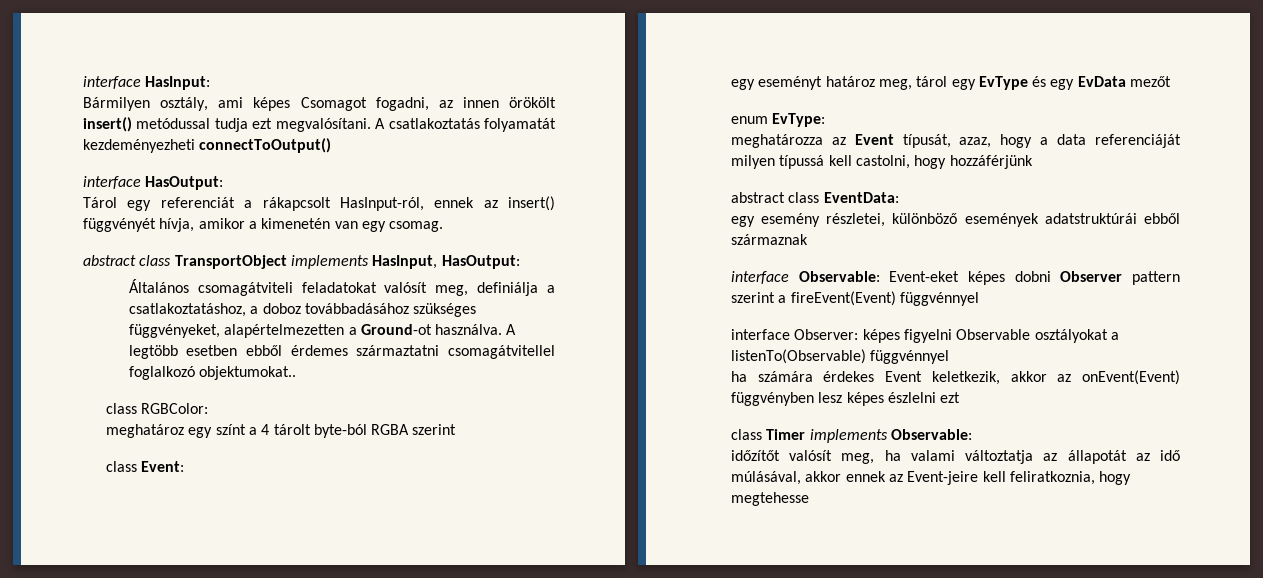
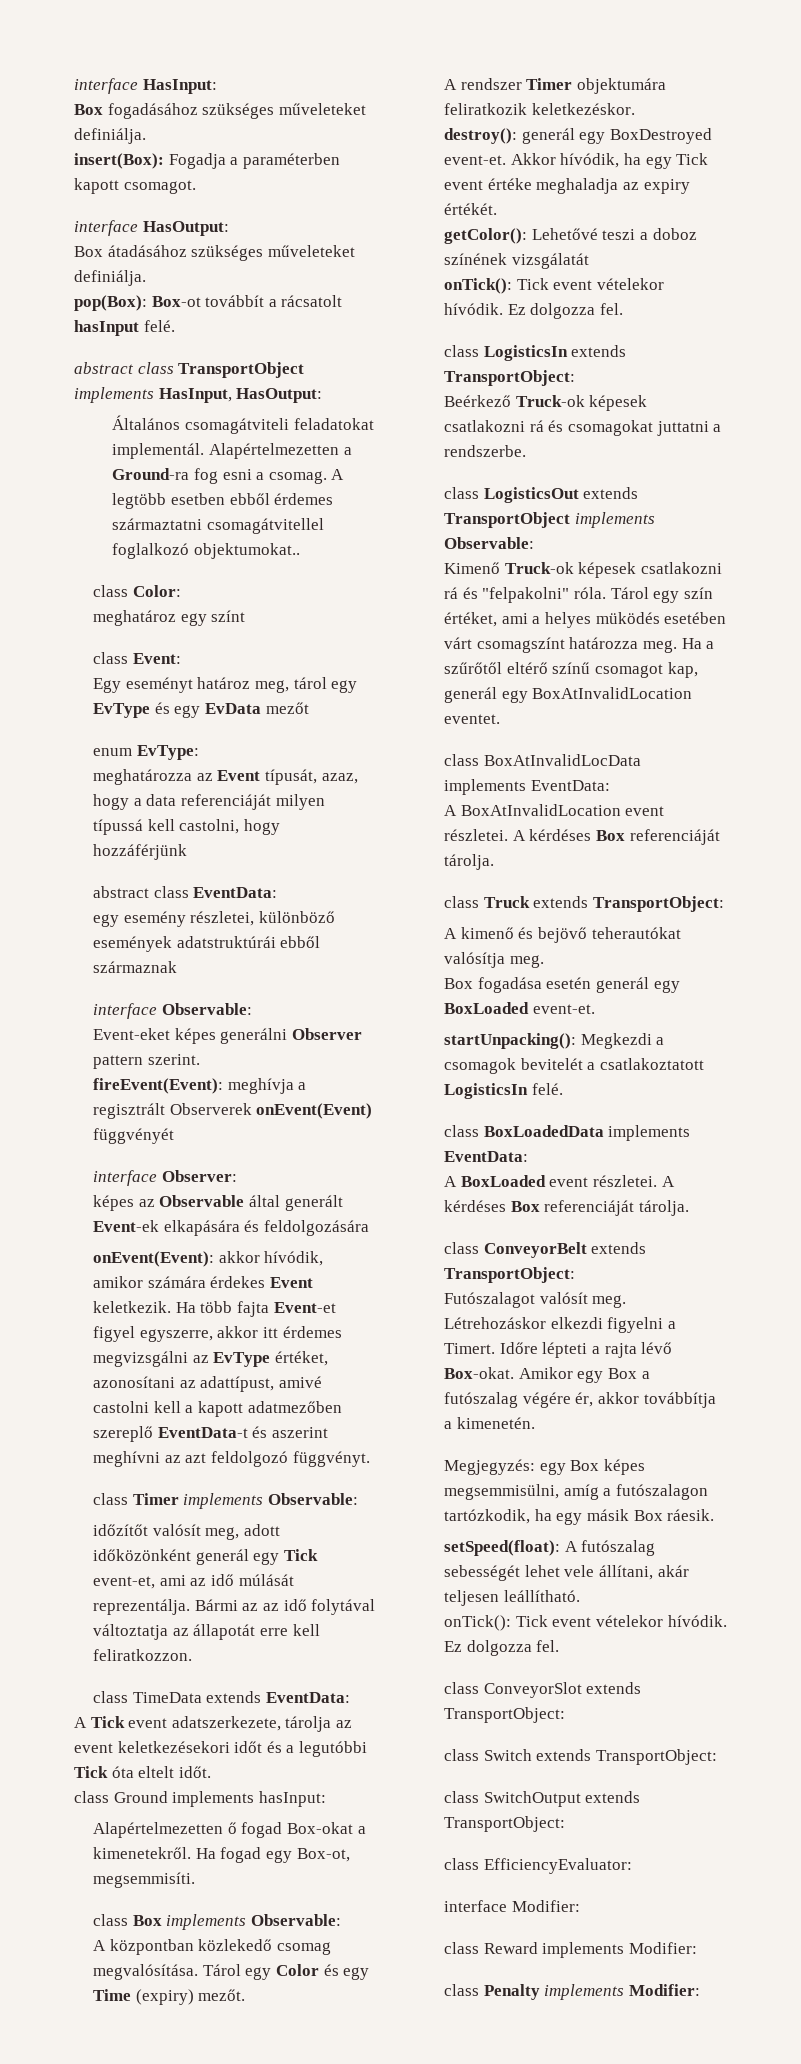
- Bármilyen osztály, ami képes Csomagot fogadni, az innen örökölt insert() metódussal tudja ezt megvalósítani. A csatlakoztatás folyamatát kezdeményezheti connectToOutput()
+ Box fogadásához szükséges műveleteket definiálja.
+ insert(Box): Fogadja a paraméterben kapott csomagot.
  interface HasOutput:
- Tárol egy referenciát a rákapcsolt HasInput-ról, ennek az insert() függvényét hívja, amikor a kimenetén van egy csomag.
+ Box átadásához szükséges műveleteket definiálja.
+ pop(Box): Box-ot továbbít a rácsatolt hasInput felé.
- Általános csomagátviteli feladatokat valósít meg, definiálja a csatlakoztatáshoz, a doboz továbbadásához szükséges függvényeket, alapértelmezetten a Ground-ot használva.
+ Általános csomagátviteli feladatokat implementál. Alapértelmezetten a Ground-ra fog esni a csomag.
- class RGBColor:
+ class Color:
- meghatároz egy színt a 4 tárolt byte-ból RGBA szerint
+ meghatároz egy színt
- egy eseményt határoz meg, tárol egy EvType és egy EvData mezőt
+ Egy eseményt határoz meg, tárol egy EvType és egy EvData mezőt
- interface Observable: Event-eket képes dobni Observer pattern szerint a fireEvent(Event) függvénnyel
- interface Observer: képes figyelni Observable osztályokat a listenTo(Observable) függvénnyel
- ha számára érdekes Event keletkezik, akkor az onEvent(Event) függvényben lesz képes észlelni ezt
+ interface Observable:
+ Event-eket képes generálni Observer pattern szerint.
+ fireEvent(Event): meghívja a regisztrált Observerek onEvent(Event) függvényét
+ interface Observer:
+ képes az Observable által generált Event-ek elkapására és feldolgozására
+ onEvent(Event): akkor hívódik, amikor számára érdekes Event keletkezik. Ha több fajta Event-et figyel egyszerre, akkor itt érdemes megvizsgálni az EvType értéket, azonosítani az adattípust, amivé castolni kell a kapott adatmezőben szereplő EventData-t és aszerint meghívni az azt feldolgozó függvényt.
- időzítőt valósít meg, ha valami változtatja az állapotát az idő múlásával, akkor ennek az Event-jeire kell feliratkoznia, hogy megtehesse
+ időzítőt valósít meg, adott időközönként generál egy Tick event-et, ami az idő múlását reprezentálja. Bármi az az idő folytával változtatja az állapotát erre kell feliratkozzon.
+ class TimeData extends EventData:
+ A Tick event adatszerkezete, tárolja az event keletkezésekori időt és a legutóbbi Tick óta eltelt időt.
+ class Ground implements hasInput:
+ Alapértelmezetten ő fogad Box-okat a kimenetekről. Ha fogad egy Box-ot, megsemmisíti.
+ class Box implements Observable:
+ A központban közlekedő csomag megvalósítása. Tárol egy Color és egy Time (expiry) mezőt.
+ A rendszer Timer objektumára feliratkozik keletkezéskor.
+ destroy(): generál egy BoxDestroyed event-et. Akkor hívódik, ha egy Tick event értéke meghaladja az expiry értékét.
+ getColor(): Lehetővé teszi a doboz színének vizsgálatát
+ onTick(): Tick event vételekor hívódik. Ez dolgozza fel.
+ class LogisticsIn extends TransportObject:
+ Beérkező Truck-ok képesek csatlakozni rá és csomagokat juttatni a rendszerbe.
+ class LogisticsOut extends TransportObject implements Observable:
+ Kimenő Truck-ok képesek csatlakozni rá és "felpakolni" róla. Tárol egy szín értéket, ami a helyes müködés esetében várt csomagszínt határozza meg. Ha a szűrőtől eltérő színű csomagot kap, generál egy BoxAtInvalidLocation eventet.
+ class BoxAtInvalidLocData implements EventData:
+ A BoxAtInvalidLocation event részletei. A kérdéses Box referenciáját tárolja.
+ class Truck extends TransportObject:
+ A kimenő és bejövő teherautókat valósítja meg.
+ Box fogadása esetén generál egy BoxLoaded event-et.
+ startUnpacking(): Megkezdi a csomagok bevitelét a csatlakoztatott LogisticsIn felé.
+ class BoxLoadedData implements EventData:
+ A BoxLoaded event részletei. A kérdéses Box referenciáját tárolja.
+ class ConveyorBelt extends TransportObject:
+ Futószalagot valósít meg. Létrehozáskor elkezdi figyelni a Timert. Időre lépteti a rajta lévő Box-okat. Amikor egy Box a futószalag végére ér, akkor továbbítja a kimenetén.
+ Megjegyzés: egy Box képes megsemmisülni, amíg a futószalagon tartózkodik, ha egy másik Box ráesik.
+ setSpeed(float): A futószalag sebességét lehet vele állítani, akár teljesen leállítható.
+ onTick(): Tick event vételekor hívódik. Ez dolgozza fel.
+ class ConveyorSlot extends TransportObject:
+ class Switch extends TransportObject:
+ class SwitchOutput extends TransportObject:
+ class EfficiencyEvaluator:
+ interface Modifier:
+ class Reward implements Modifier:
+ class Penalty implements Modifier:

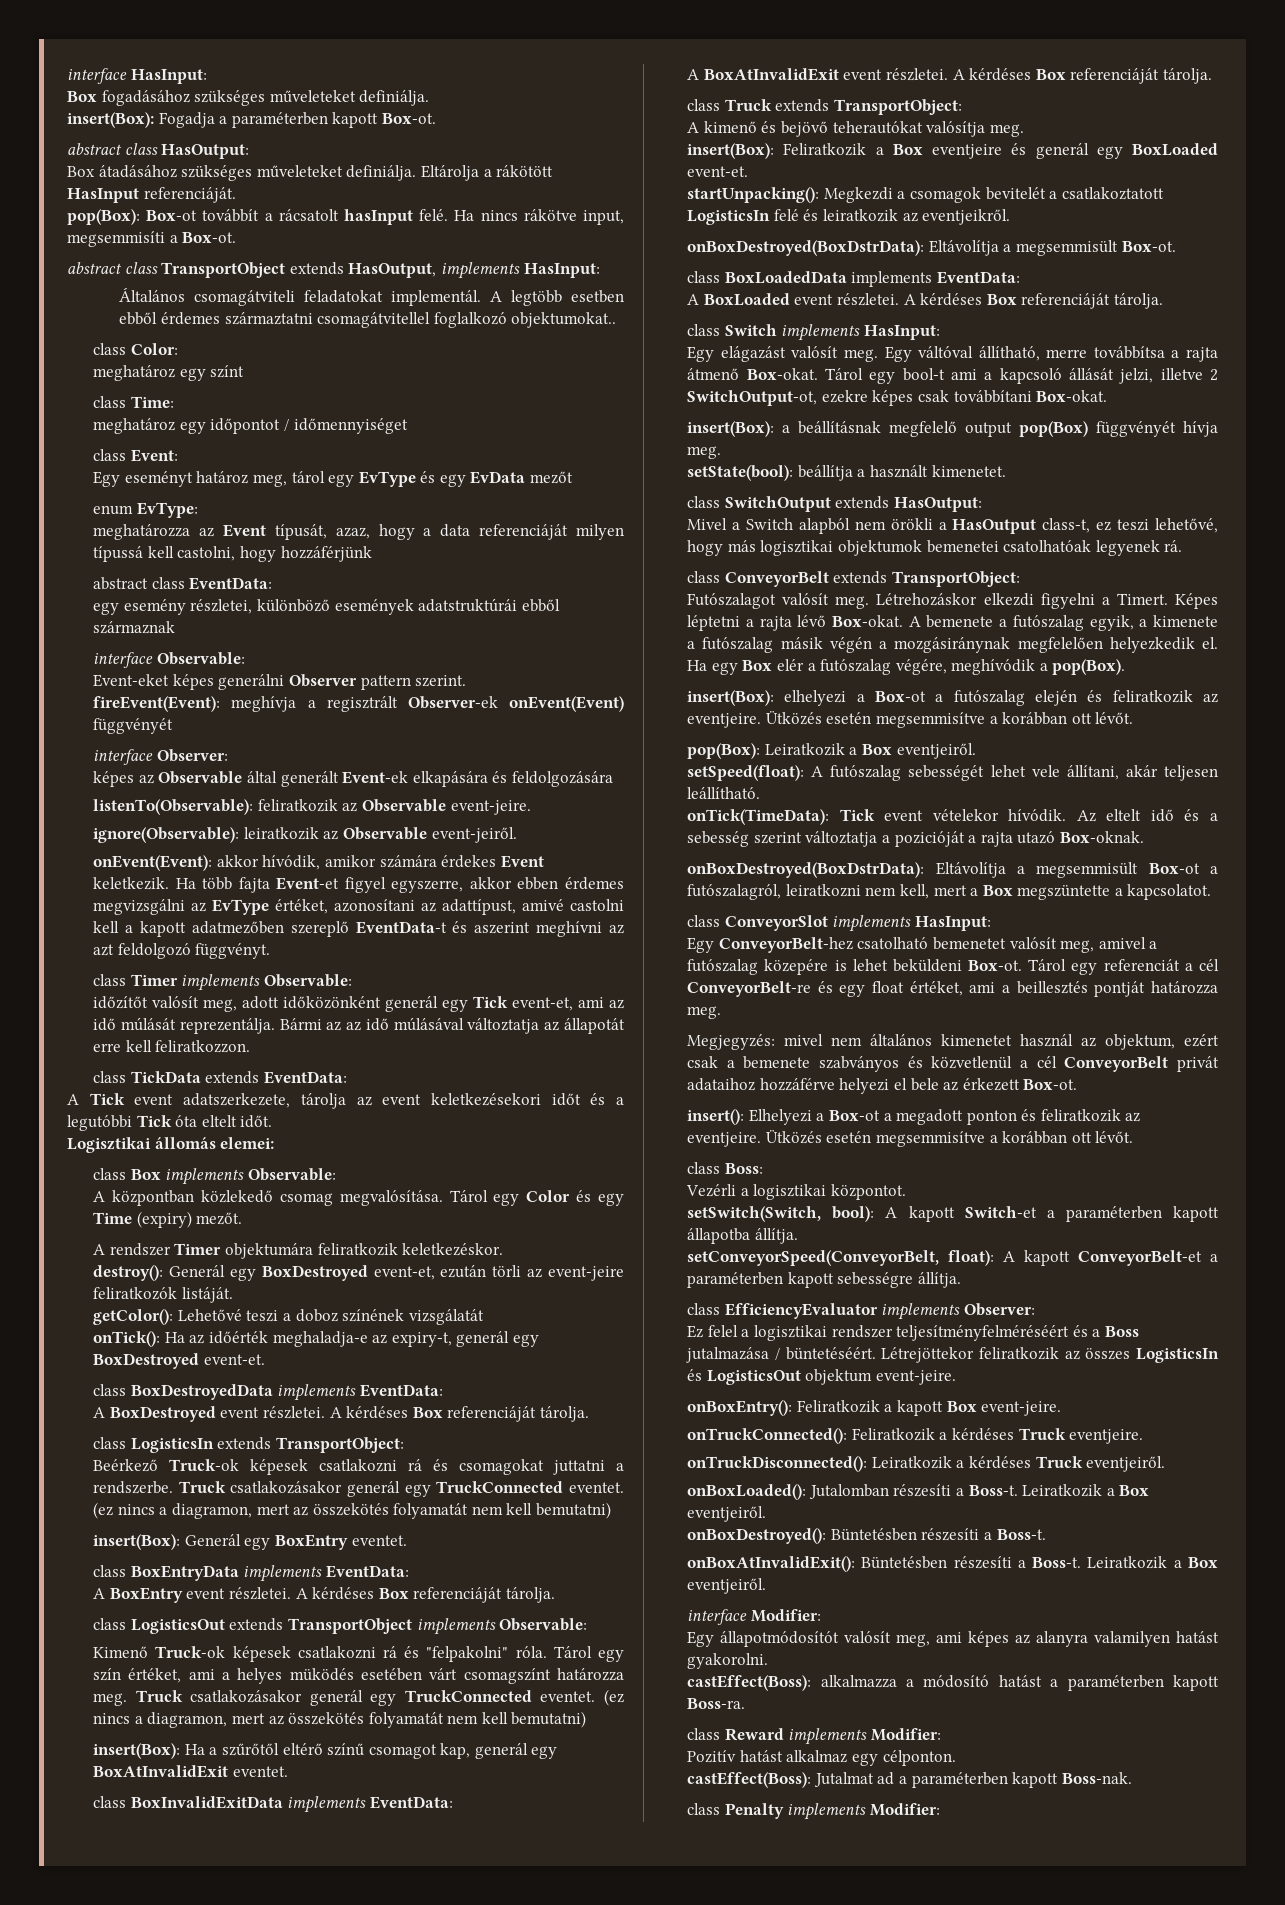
- insert(Box): Fogadja a paraméterben kapott csomagot.
- interface HasOutput:
+ insert(Box): Fogadja a paraméterben kapott Box-ot.
+ abstract class HasOutput:
+ Eltárolja a rákötött HasInput referenciáját.
+ Ha nincs rákötve input, megsemmisíti a Box-ot.
- abstract class TransportObject implements HasInput, HasOutput:
+ abstract class TransportObject extends HasOutput, implements HasInput:
- Alapértelmezetten a Ground-ra fog esni a csomag.
+ class Time:
+ meghatároz egy időpontot / időmennyiséget
- fireEvent(Event): meghívja a regisztrált Observerek onEvent(Event) függvényét
+ fireEvent(Event): meghívja a regisztrált Observer-ek onEvent(Event) függvényét
+ listenTo(Observable): feliratkozik az Observable event-jeire.
+ ignore(Observable): leiratkozik az Observable event-jeiről.
- Ha több fajta Event-et figyel egyszerre, akkor itt érdemes megvizsgálni az EvType értéket, azonosítani az adattípust, amivé castolni kell a kapott adatmezőben szereplő EventData-t és aszerint meghívni az azt feldolgozó függvényt.
+ Ha több fajta Event-et figyel egyszerre, akkor ebben érdemes megvizsgálni az EvType értéket, azonosítani az adattípust, amivé castolni kell a kapott adatmezőben szereplő EventData-t és aszerint meghívni az azt feldolgozó függvényt.
- Bármi az az idő folytával változtatja az állapotát erre kell feliratkozzon.
+ Bármi az az idő múlásával változtatja az állapotát erre kell feliratkozzon.
- class TimeData extends EventData:
+ class TickData extends EventData:
- class Ground implements hasInput:
- Alapértelmezetten ő fogad Box-okat a kimenetekről. Ha fogad egy Box-ot, megsemmisíti.
+ Logisztikai állomás elemei:
- destroy(): generál egy BoxDestroyed event-et. Akkor hívódik, ha egy Tick event értéke meghaladja az expiry értékét.
+ destroy(): Generál egy BoxDestroyed event-et, ezután törli az event-jeire feliratkozók listáját.
  getColor(): Lehetővé teszi a doboz színének vizsgálatát
- onTick(): Tick event vételekor hívódik. Ez dolgozza fel.
+ onTick(): Ha az időérték meghaladja-e az expiry-t, generál egy BoxDestroyed event-et.
+ class BoxDestroyedData implements EventData:
+ A BoxDestroyed event részletei. A kérdéses Box referenciáját tárolja.
- Beérkező Truck-ok képesek csatlakozni rá és csomagokat juttatni a rendszerbe.
+ Beérkező Truck-ok képesek csatlakozni rá és csomagokat juttatni a rendszerbe. Truck csatlakozásakor generál egy TruckConnected eventet. (ez nincs a diagramon, mert az összekötés folyamatát nem kell bemutatni)
+ insert(Box): Generál egy BoxEntry eventet.
+ class BoxEntryData implements EventData:
+ A BoxEntry event részletei. A kérdéses Box referenciáját tárolja.
- Tárol egy szín értéket, ami a helyes müködés esetében várt csomagszínt határozza meg. Ha a szűrőtől eltérő színű csomagot kap, generál egy BoxAtInvalidLocation eventet.
- class BoxAtInvalidLocData implements EventData:
- A BoxAtInvalidLocation event részletei.
+ Tárol egy szín értéket, ami a helyes müködés esetében várt csomagszínt határozza meg. Truck csatlakozásakor generál egy TruckConnected eventet. (ez nincs a diagramon, mert az összekötés folyamatát nem kell bemutatni)
+ insert(Box): Ha a szűrőtől eltérő színű csomagot kap, generál egy BoxAtInvalidExit eventet.
+ class BoxInvalidExitData implements EventData:
+ A BoxAtInvalidExit event részletei.
- Box fogadása esetén generál egy BoxLoaded event-et.
+ insert(Box): Feliratkozik a Box eventjeire és generál egy BoxLoaded event-et.
- startUnpacking(): Megkezdi a csomagok bevitelét a csatlakoztatott LogisticsIn felé.
+ startUnpacking(): Megkezdi a csomagok bevitelét a csatlakoztatott LogisticsIn felé és leiratkozik az eventjeikről.
+ onBoxDestroyed(BoxDstrData): Eltávolítja a megsemmisült Box-ot.
+ class Switch implements HasInput:
+ Egy elágazást valósít meg. Egy váltóval állítható, merre továbbítsa a rajta átmenő Box-okat. Tárol egy bool-t ami a kapcsoló állását jelzi, illetve 2 SwitchOutput-ot, ezekre képes csak továbbítani Box-okat.
+ insert(Box): a beállításnak megfelelő output pop(Box) függvényét hívja meg.
+ setState(bool): beállítja a használt kimenetet.
+ class SwitchOutput extends HasOutput:
+ Mivel a Switch alapból nem örökli a HasOutput class-t, ez teszi lehetővé, hogy más logisztikai objektumok bemenetei csatolhatóak legyenek rá.
- Időre lépteti a rajta lévő Box-okat.
+ Képes léptetni a rajta lévő Box-okat.
- Amikor egy Box a futószalag végére ér, akkor továbbítja a kimenetén.
- Megjegyzés: egy Box képes megsemmisülni, amíg a futószalagon tartózkodik, ha egy másik Box ráesik.
+ A bemenete a futószalag egyik, a kimenete a futószalag másik végén a mozgásiránynak megfelelően helyezkedik el. Ha egy Box elér a futószalag végére, meghívódik a pop(Box).
+ insert(Box): elhelyezi a Box-ot a futószalag elején és feliratkozik az eventjeire. Ütközés esetén megsemmisítve a korábban ott lévőt.
+ pop(Box): Leiratkozik a Box eventjeiről.
  setSpeed(float): A futószalag sebességét lehet vele állítani, akár teljesen leállítható.
- onTick(): Tick event vételekor hívódik. Ez dolgozza fel.
- class ConveyorSlot extends TransportObject:
- class Switch extends TransportObject:
- class SwitchOutput extends TransportObject:
- class EfficiencyEvaluator:
+ onTick(TimeData): Tick event vételekor hívódik. Az eltelt idő és a sebesség szerint változtatja a pozicióját a rajta utazó Box-oknak.
+ onBoxDestroyed(BoxDstrData): Eltávolítja a megsemmisült Box-ot a futószalagról, leiratkozni nem kell, mert a Box megszüntette a kapcsolatot.
+ class ConveyorSlot implements HasInput:
+ Egy ConveyorBelt-hez csatolható bemenetet valósít meg, amivel a futószalag közepére is lehet beküldeni Box-ot. Tárol egy referenciát a cél ConveyorBelt-re és egy float értéket, ami a beillesztés pontját határozza meg.
+ Megjegyzés: mivel nem általános kimenetet használ az objektum, ezért csak a bemenete szabványos és közvetlenül a cél ConveyorBelt privát adataihoz hozzáférve helyezi el bele az érkezett Box-ot.
+ insert(): Elhelyezi a Box-ot a megadott ponton és feliratkozik az eventjeire. Ütközés esetén megsemmisítve a korábban ott lévőt.
+ class Boss:
+ Vezérli a logisztikai központot.
+ setSwitch(Switch, bool): A kapott Switch-et a paraméterben kapott állapotba állítja.
+ setConveyorSpeed(ConveyorBelt, float): A kapott ConveyorBelt-et a paraméterben kapott sebességre állítja.
+ class EfficiencyEvaluator implements Observer:
+ Ez felel a logisztikai rendszer teljesítményfelméréséért és a Boss jutalmazása / büntetéséért. Létrejöttekor feliratkozik az összes LogisticsIn és LogisticsOut objektum event-jeire.
+ onBoxEntry(): Feliratkozik a kapott Box event-jeire.
+ onTruckConnected(): Feliratkozik a kérdéses Truck eventjeire.
+ onTruckDisconnected(): Leiratkozik a kérdéses Truck eventjeiről.
+ onBoxLoaded(): Jutalomban részesíti a Boss-t. Leiratkozik a Box eventjeiről.
+ onBoxDestroyed(): Büntetésben részesíti a Boss-t.
+ onBoxAtInvalidExit(): Büntetésben részesíti a Boss-t. Leiratkozik a Box eventjeiről.
  interface Modifier:
+ Egy állapotmódosítót valósít meg, ami képes az alanyra valamilyen hatást gyakorolni.
+ castEffect(Boss): alkalmazza a módosító hatást a paraméterben kapott Boss-ra.
  class Reward implements Modifier:
+ Pozitív hatást alkalmaz egy célponton.
+ castEffect(Boss): Jutalmat ad a paraméterben kapott Boss-nak.

